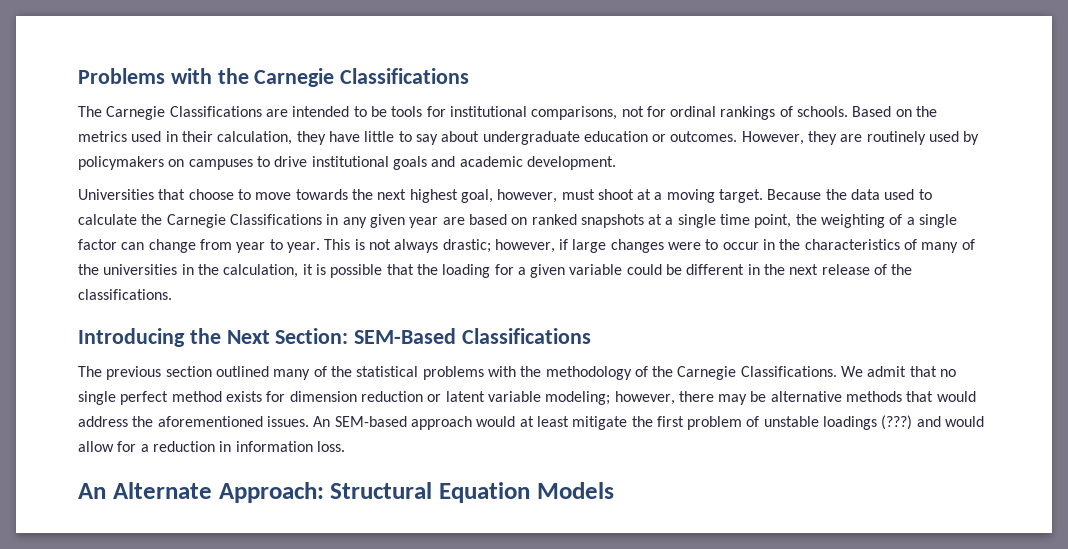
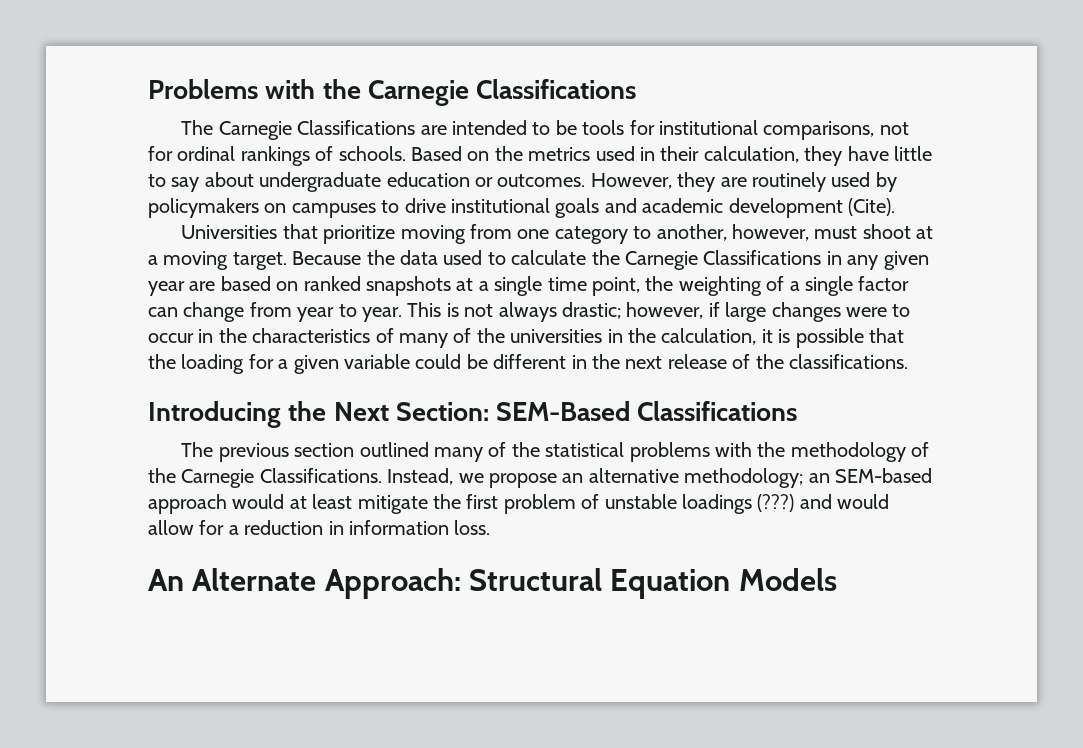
- However, they are routinely used by policymakers on campuses to drive institutional goals and academic development.
+ However, they are routinely used by policymakers on campuses to drive institutional goals and academic development (Cite).
- Universities that choose to move towards the next highest goal, however, must shoot at a moving target.
+ Universities that prioritize moving from one category to another, however, must shoot at a moving target.
- We admit that no single perfect method exists for dimension reduction or latent variable modeling; however, there may be alternative methods that would address the aforementioned issues. An SEM-based approach would at least mitigate the first problem of unstable loadings (???) and would allow for a reduction in information loss.
+ Instead, we propose an alternative methodology; an SEM-based approach would at least mitigate the first problem of unstable loadings (???) and would allow for a reduction in information loss.

